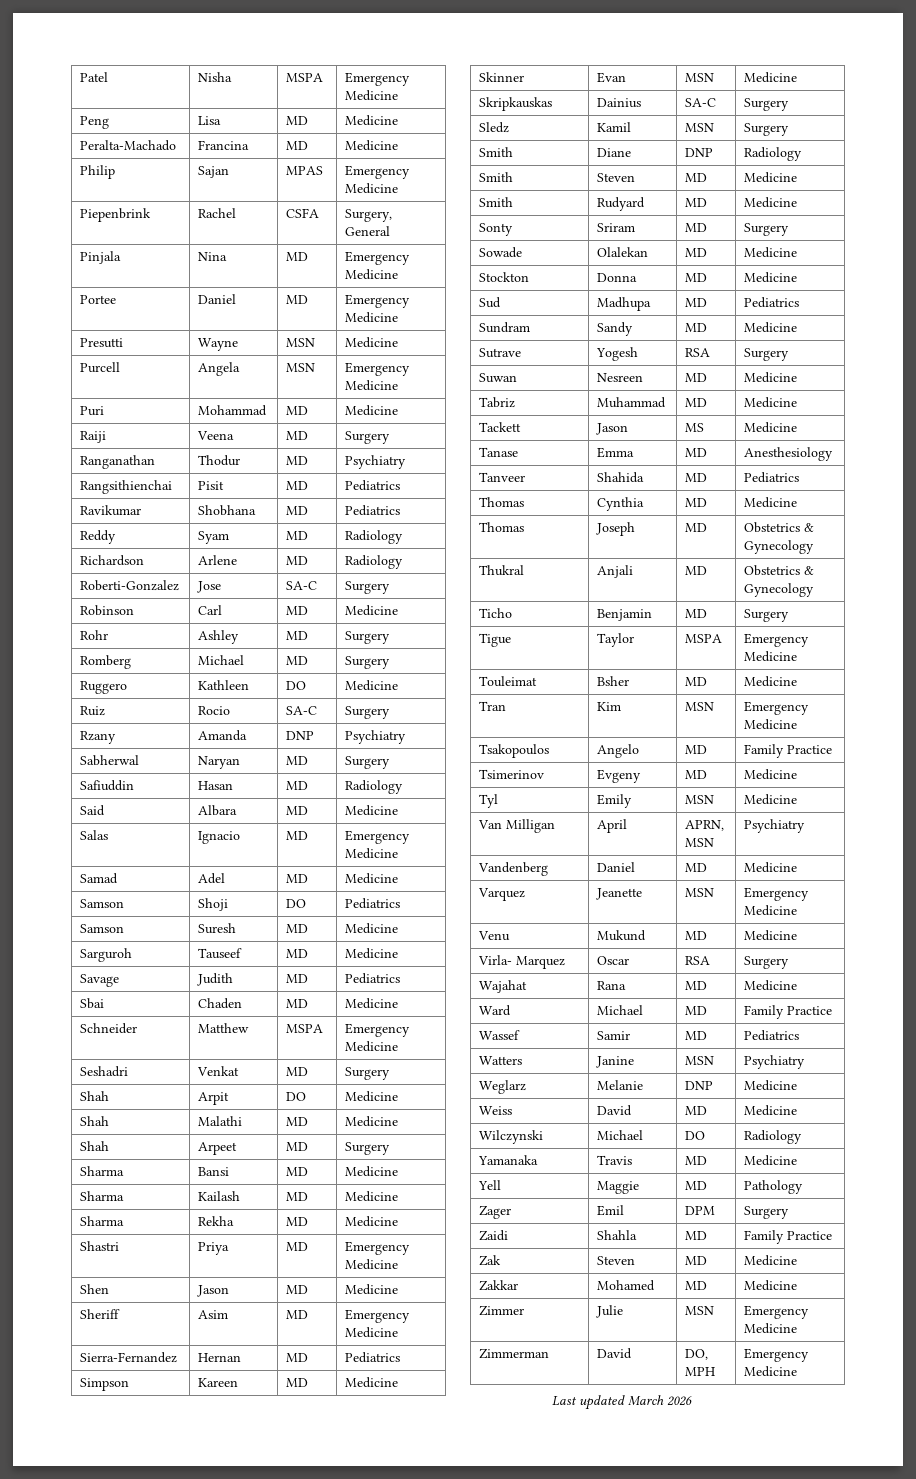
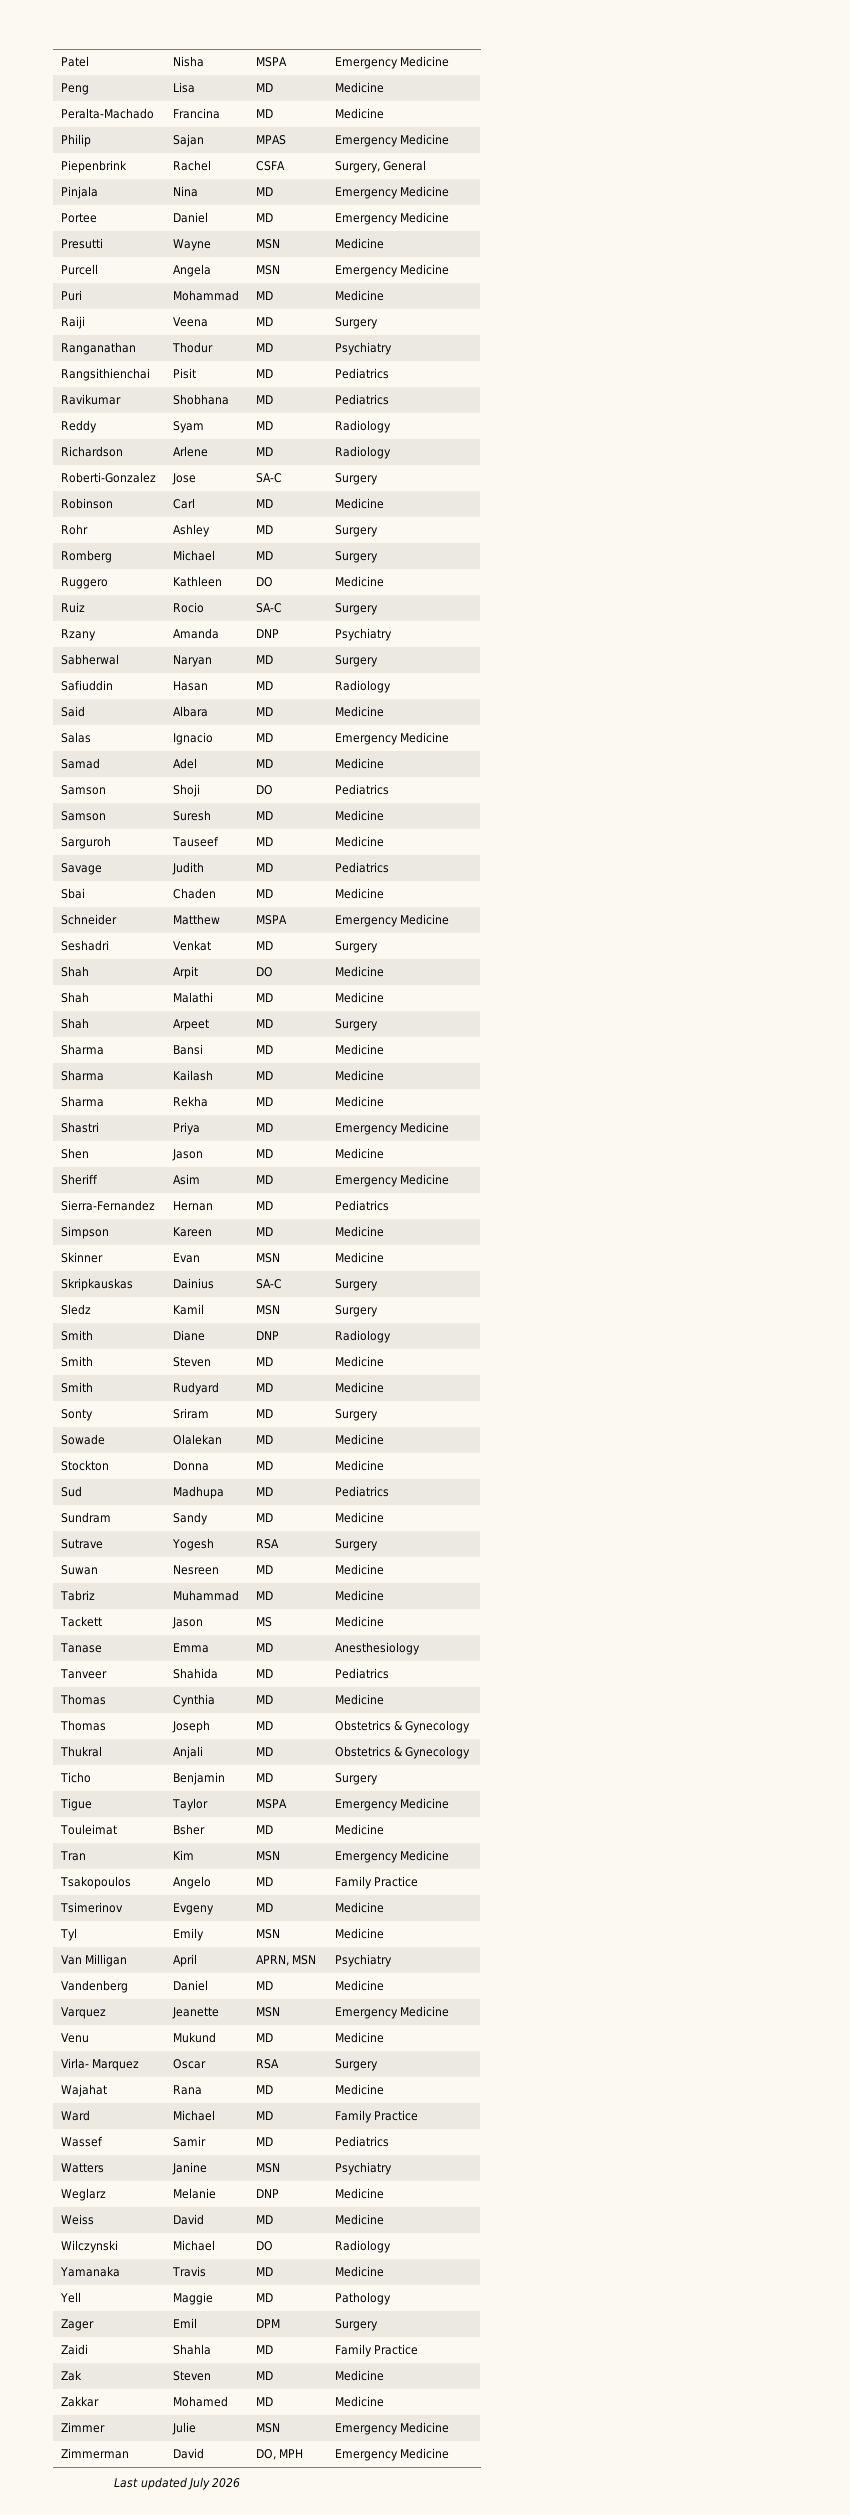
- Last updated March 2026
+ Last updated July 2026

